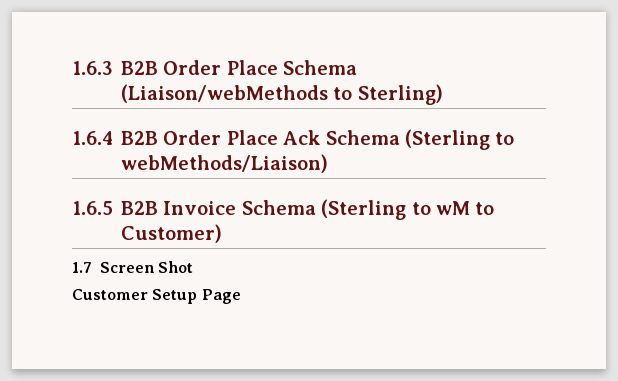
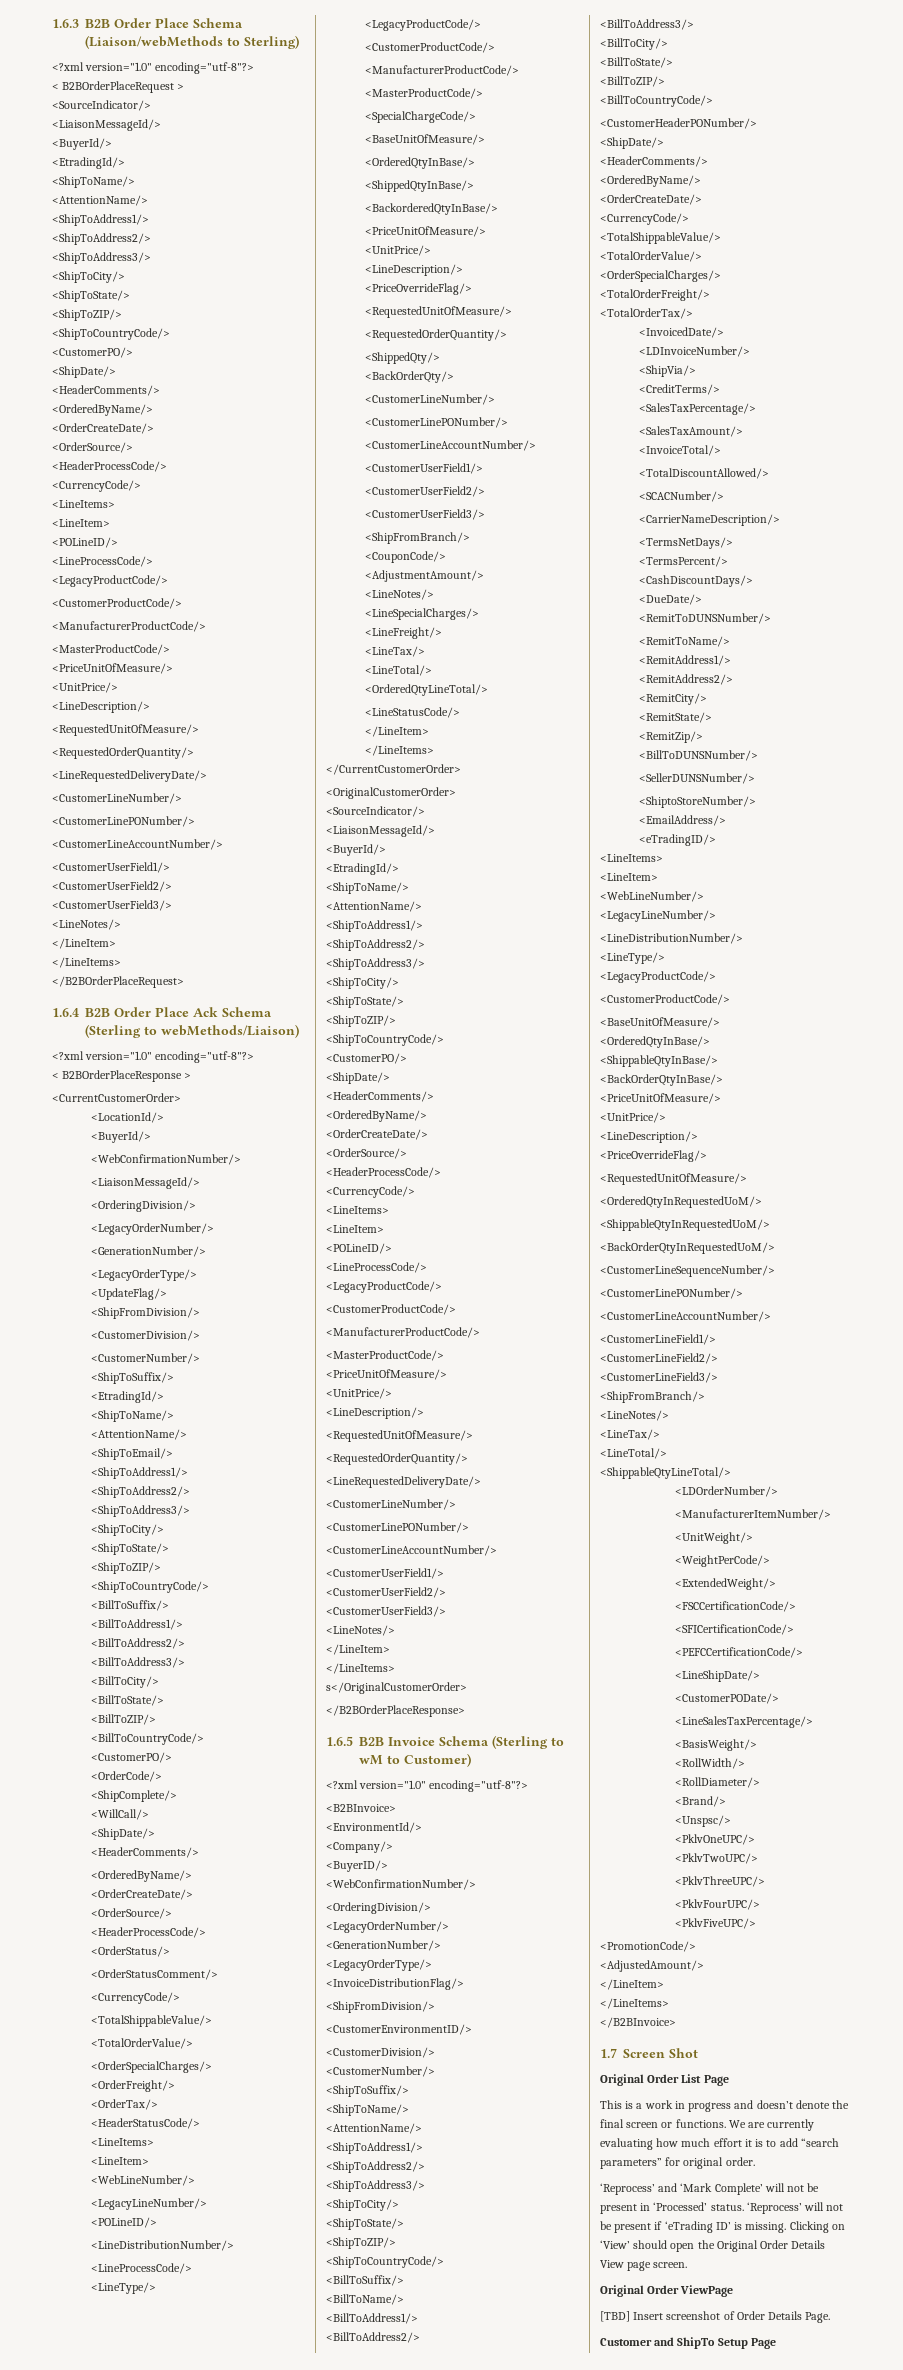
  1.6.3 B2B Order Place Schema (Liaison/webMethods to Sterling)
+ <?xml version="1.0" encoding="utf-8"?>
+ < B2BOrderPlaceRequest >
+ <SourceIndicator/>
+ <LiaisonMessageId/>
+ <BuyerId/>
+ <EtradingId/>
+ <ShipToName/>
+ <AttentionName/>
+ <ShipToAddress1/>
+ <ShipToAddress2/>
+ <ShipToAddress3/>
+ <ShipToCity/>
+ <ShipToState/>
+ <ShipToZIP/>
+ <ShipToCountryCode/>
+ <CustomerPO/>
+ <ShipDate/>
+ <HeaderComments/>
+ <OrderedByName/>
+ <OrderCreateDate/>
+ <OrderSource/>
+ <HeaderProcessCode/>
+ <CurrencyCode/>
+ <LineItems>
+ <LineItem>
+ <POLineID/>
+ <LineProcessCode/>
+ <LegacyProductCode/>
+ <CustomerProductCode/>
+ <ManufacturerProductCode/>
+ <MasterProductCode/>
+ <PriceUnitOfMeasure/>
+ <UnitPrice/>
+ <LineDescription/>
+ <RequestedUnitOfMeasure/>
+ <RequestedOrderQuantity/>
+ <LineRequestedDeliveryDate/>
+ <CustomerLineNumber/>
+ <CustomerLinePONumber/>
+ <CustomerLineAccountNumber/>
+ <CustomerUserField1/>
+ <CustomerUserField2/>
+ <CustomerUserField3/>
+ <LineNotes/>
+ </LineItem>
+ </LineItems>
+ </B2BOrderPlaceRequest>
  1.6.4 B2B Order Place Ack Schema (Sterling to webMethods/Liaison)
+ <?xml version="1.0" encoding="utf-8"?>
+ < B2BOrderPlaceResponse >
+ <CurrentCustomerOrder>
+ <LocationId/>
+ <BuyerId/>
+ <WebConfirmationNumber/>
+ <LiaisonMessageId/>
+ <OrderingDivision/>
+ <LegacyOrderNumber/>
+ <GenerationNumber/>
+ <LegacyOrderType/>
+ <UpdateFlag/>
+ <ShipFromDivision/>
+ <CustomerDivision/>
+ <CustomerNumber/>
+ <ShipToSuffix/>
+ <EtradingId/>
+ <ShipToName/>
+ <AttentionName/>
+ <ShipToEmail/>
+ <ShipToAddress1/>
+ <ShipToAddress2/>
+ <ShipToAddress3/>
+ <ShipToCity/>
+ <ShipToState/>
+ <ShipToZIP/>
+ <ShipToCountryCode/>
+ <BillToSuffix/>
+ <BillToAddress1/>
+ <BillToAddress2/>
+ <BillToAddress3/>
+ <BillToCity/>
+ <BillToState/>
+ <BillToZIP/>
+ <BillToCountryCode/>
+ <CustomerPO/>
+ <OrderCode/>
+ <ShipComplete/>
+ <WillCall/>
+ <ShipDate/>
+ <HeaderComments/>
+ <OrderedByName/>
+ <OrderCreateDate/>
+ <OrderSource/>
+ <HeaderProcessCode/>
+ <OrderStatus/>
+ <OrderStatusComment/>
+ <CurrencyCode/>
+ <TotalShippableValue/>
+ <TotalOrderValue/>
+ <OrderSpecialCharges/>
+ <OrderFreight/>
+ <OrderTax/>
+ <HeaderStatusCode/>
+ <LineItems>
+ <LineItem>
+ <WebLineNumber/>
+ <LegacyLineNumber/>
+ <POLineID/>
+ <LineDistributionNumber/>
+ <LineProcessCode/>
+ <LineType/>
+ <LegacyProductCode/>
+ <CustomerProductCode/>
+ <ManufacturerProductCode/>
+ <MasterProductCode/>
+ <SpecialChargeCode/>
+ <BaseUnitOfMeasure/>
+ <OrderedQtyInBase/>
+ <ShippedQtyInBase/>
+ <BackorderedQtyInBase/>
+ <PriceUnitOfMeasure/>
+ <UnitPrice/>
+ <LineDescription/>
+ <PriceOverrideFlag/>
+ <RequestedUnitOfMeasure/>
+ <RequestedOrderQuantity/>
+ <ShippedQty/>
+ <BackOrderQty/>
+ <CustomerLineNumber/>
+ <CustomerLinePONumber/>
+ <CustomerLineAccountNumber/>
+ <CustomerUserField1/>
+ <CustomerUserField2/>
+ <CustomerUserField3/>
+ <ShipFromBranch/>
+ <CouponCode/>
+ <AdjustmentAmount/>
+ <LineNotes/>
+ <LineSpecialCharges/>
+ <LineFreight/>
+ <LineTax/>
+ <LineTotal/>
+ <OrderedQtyLineTotal/>
+ <LineStatusCode/>
+ </LineItem>
+ </LineItems>
+ </CurrentCustomerOrder>
+ <OriginalCustomerOrder>
+ <SourceIndicator/>
+ <LiaisonMessageId/>
+ <BuyerId/>
+ <EtradingId/>
+ <ShipToName/>
+ <AttentionName/>
+ <ShipToAddress1/>
+ <ShipToAddress2/>
+ <ShipToAddress3/>
+ <ShipToCity/>
+ <ShipToState/>
+ <ShipToZIP/>
+ <ShipToCountryCode/>
+ <CustomerPO/>
+ <ShipDate/>
+ <HeaderComments/>
+ <OrderedByName/>
+ <OrderCreateDate/>
+ <OrderSource/>
+ <HeaderProcessCode/>
+ <CurrencyCode/>
+ <LineItems>
+ <LineItem>
+ <POLineID/>
+ <LineProcessCode/>
+ <LegacyProductCode/>
+ <CustomerProductCode/>
+ <ManufacturerProductCode/>
+ <MasterProductCode/>
+ <PriceUnitOfMeasure/>
+ <UnitPrice/>
+ <LineDescription/>
+ <RequestedUnitOfMeasure/>
+ <RequestedOrderQuantity/>
+ <LineRequestedDeliveryDate/>
+ <CustomerLineNumber/>
+ <CustomerLinePONumber/>
+ <CustomerLineAccountNumber/>
+ <CustomerUserField1/>
+ <CustomerUserField2/>
+ <CustomerUserField3/>
+ <LineNotes/>
+ </LineItem>
+ </LineItems>
+ s</OriginalCustomerOrder>
+ </B2BOrderPlaceResponse>
  1.6.5 B2B Invoice Schema (Sterling to wM to Customer)
+ <?xml version="1.0" encoding="utf-8"?>
+ <B2BInvoice>
+ <EnvironmentId/>
+ <Company/>
+ <BuyerID/>
+ <WebConfirmationNumber/>
+ <OrderingDivision/>
+ <LegacyOrderNumber/>
+ <GenerationNumber/>
+ <LegacyOrderType/>
+ <InvoiceDistributionFlag/>
+ <ShipFromDivision/>
+ <CustomerEnvironmentID/>
+ <CustomerDivision/>
+ <CustomerNumber/>
+ <ShipToSuffix/>
+ <ShipToName/>
+ <AttentionName/>
+ <ShipToAddress1/>
+ <ShipToAddress2/>
+ <ShipToAddress3/>
+ <ShipToCity/>
+ <ShipToState/>
+ <ShipToZIP/>
+ <ShipToCountryCode/>
+ <BillToSuffix/>
+ <BillToName/>
+ <BillToAddress1/>
+ <BillToAddress2/>
+ <BillToAddress3/>
+ <BillToCity/>
+ <BillToState/>
+ <BillToZIP/>
+ <BillToCountryCode/>
+ <CustomerHeaderPONumber/>
+ <ShipDate/>
+ <HeaderComments/>
+ <OrderedByName/>
+ <OrderCreateDate/>
+ <CurrencyCode/>
+ <TotalShippableValue/>
+ <TotalOrderValue/>
+ <OrderSpecialCharges/>
+ <TotalOrderFreight/>
+ <TotalOrderTax/>
+ <InvoicedDate/>
+ <LDInvoiceNumber/>
+ <ShipVia/>
+ <CreditTerms/>
+ <SalesTaxPercentage/>
+ <SalesTaxAmount/>
+ <InvoiceTotal/>
+ <TotalDiscountAllowed/>
+ <SCACNumber/>
+ <CarrierNameDescription/>
+ <TermsNetDays/>
+ <TermsPercent/>
+ <CashDiscountDays/>
+ <DueDate/>
+ <RemitToDUNSNumber/>
+ <RemitToName/>
+ <RemitAddress1/>
+ <RemitAddress2/>
+ <RemitCity/>
+ <RemitState/>
+ <RemitZip/>
+ <BillToDUNSNumber/>
+ <SellerDUNSNumber/>
+ <ShiptoStoreNumber/>
+ <EmailAddress/>
+ <eTradingID/>
+ <LineItems>
+ <LineItem>
+ <WebLineNumber/>
+ <LegacyLineNumber/>
+ <LineDistributionNumber/>
+ <LineType/>
+ <LegacyProductCode/>
+ <CustomerProductCode/>
+ <BaseUnitOfMeasure/>
+ <OrderedQtyInBase/>
+ <ShippableQtyInBase/>
+ <BackOrderQtyInBase/>
+ <PriceUnitOfMeasure/>
+ <UnitPrice/>
+ <LineDescription/>
+ <PriceOverrideFlag/>
+ <RequestedUnitOfMeasure/>
+ <OrderedQtyInRequestedUoM/>
+ <ShippableQtyInRequestedUoM/>
+ <BackOrderQtyInRequestedUoM/>
+ <CustomerLineSequenceNumber/>
+ <CustomerLinePONumber/>
+ <CustomerLineAccountNumber/>
+ <CustomerLineField1/>
+ <CustomerLineField2/>
+ <CustomerLineField3/>
+ <ShipFromBranch/>
+ <LineNotes/>
+ <LineTax/>
+ <LineTotal/>
+ <ShippableQtyLineTotal/>
+ <LDOrderNumber/>
+ <ManufacturerItemNumber/>
+ <UnitWeight/>
+ <WeightPerCode/>
+ <ExtendedWeight/>
+ <FSCCertificationCode/>
+ <SFICertificationCode/>
+ <PEFCCertificationCode/>
+ <LineShipDate/>
+ <CustomerPODate/>
+ <LineSalesTaxPercentage/>
+ <BasisWeight/>
+ <RollWidth/>
+ <RollDiameter/>
+ <Brand/>
+ <Unspsc/>
+ <PklvOneUPC/>
+ <PklvTwoUPC/>
+ <PklvThreeUPC/>
+ <PklvFourUPC/>
+ <PklvFiveUPC/>
+ <PromotionCode/>
+ <AdjustedAmount/>
+ </LineItem>
+ </LineItems>
+ </B2BInvoice>
  1.7 Screen Shot
+ Original Order List Page
+ This is a work in progress and doesn’t denote the final screen or functions. We are currently evaluating how much effort it is to add “search parameters” for original order.
+ ‘Reprocess’ and ‘Mark Complete’ will not be present in ‘Processed’ status. ‘Reprocess’ will not be present if ‘eTrading ID’ is missing. Clicking on ‘View’ should open the Original Order Details View page screen.
+ Original Order ViewPage
+ [TBD] Insert screenshot of Order Details Page.
- Customer Setup Page
+ Customer and ShipTo Setup Page

